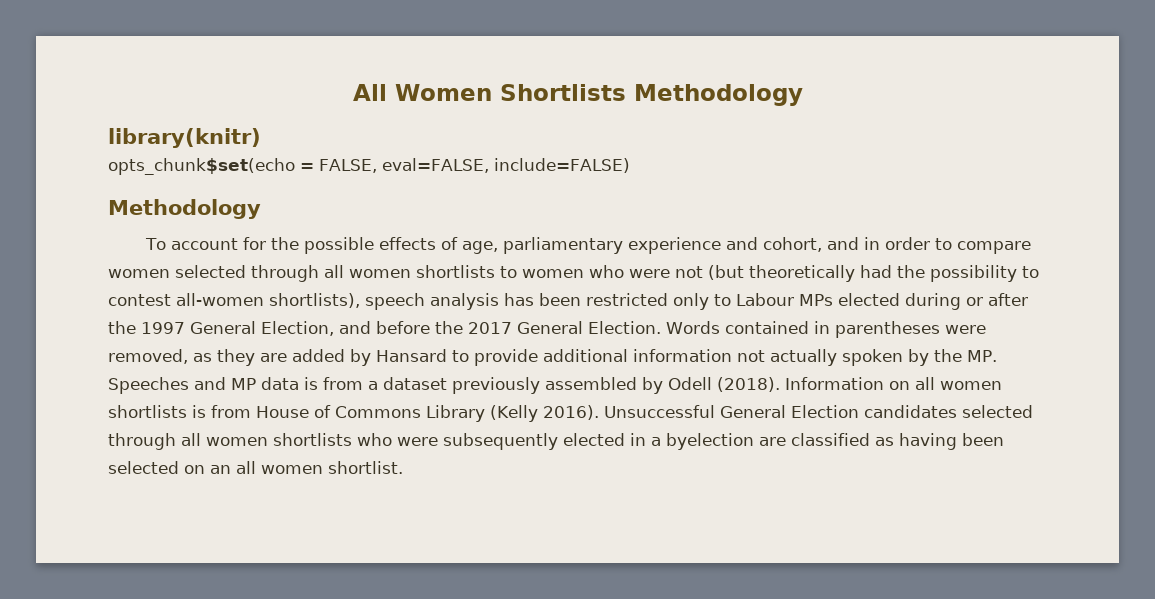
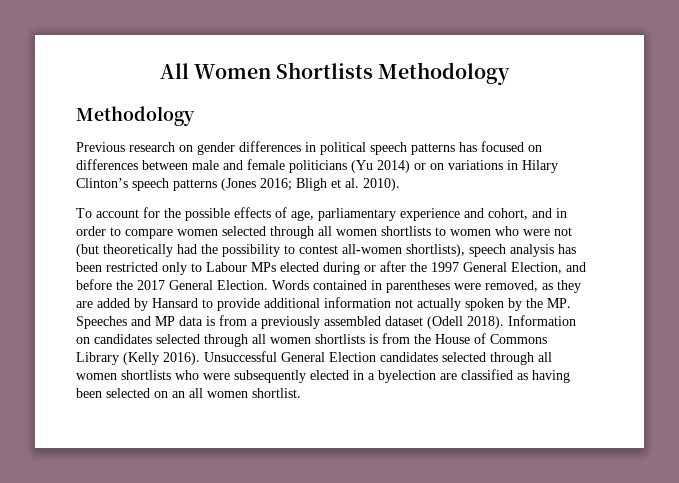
  All Women Shortlists Methodology
- library(knitr)
- opts_chunk$set(echo = FALSE, eval=FALSE, include=FALSE)
  Methodology
+ Previous research on gender differences in political speech patterns has focused on differences between male and female politicians (Yu 2014) or on variations in Hilary Clinton’s speech patterns (Jones 2016; Bligh et al. 2010).
- Words contained in parentheses were removed, as they are added by Hansard to provide additional information not actually spoken by the MP. Speeches and MP data is from a dataset previously assembled by Odell (2018). Information on all women shortlists is from House of Commons Library (Kelly 2016).
+ Words contained in parentheses were removed, as they are added by Hansard to provide additional information not actually spoken by the MP. Speeches and MP data is from a previously assembled dataset (Odell 2018). Information on candidates selected through all women shortlists is from the House of Commons Library (Kelly 2016).

